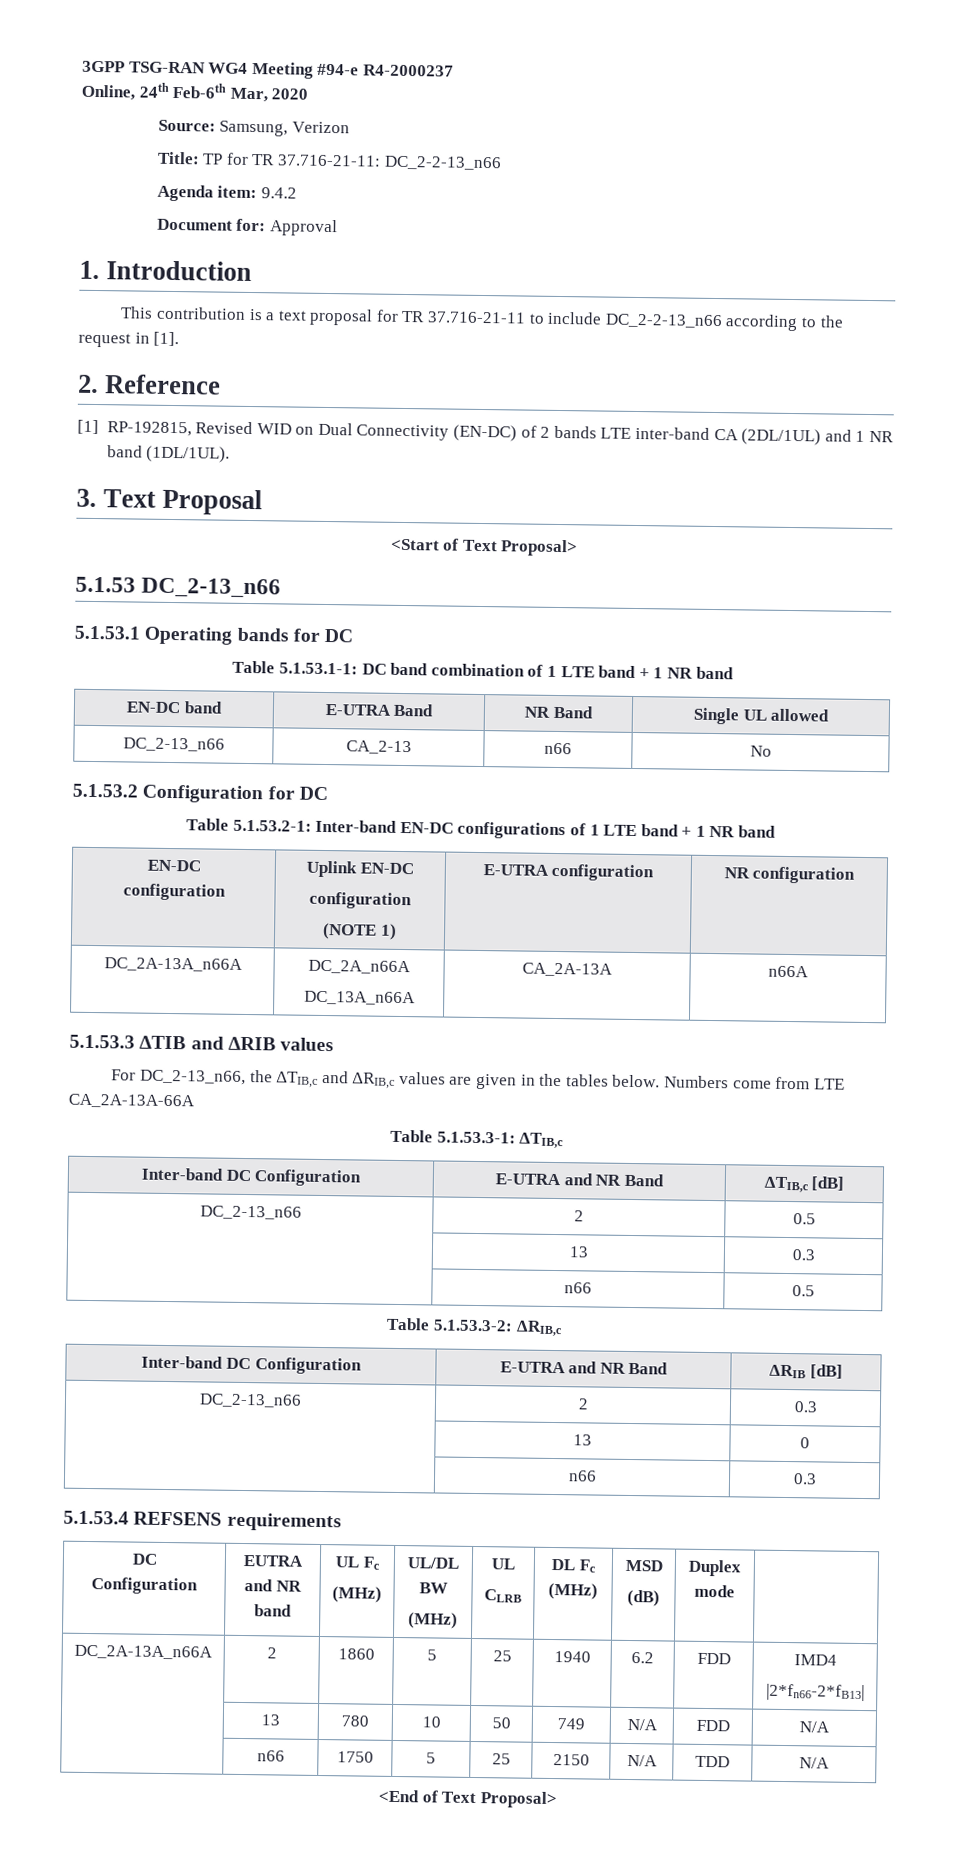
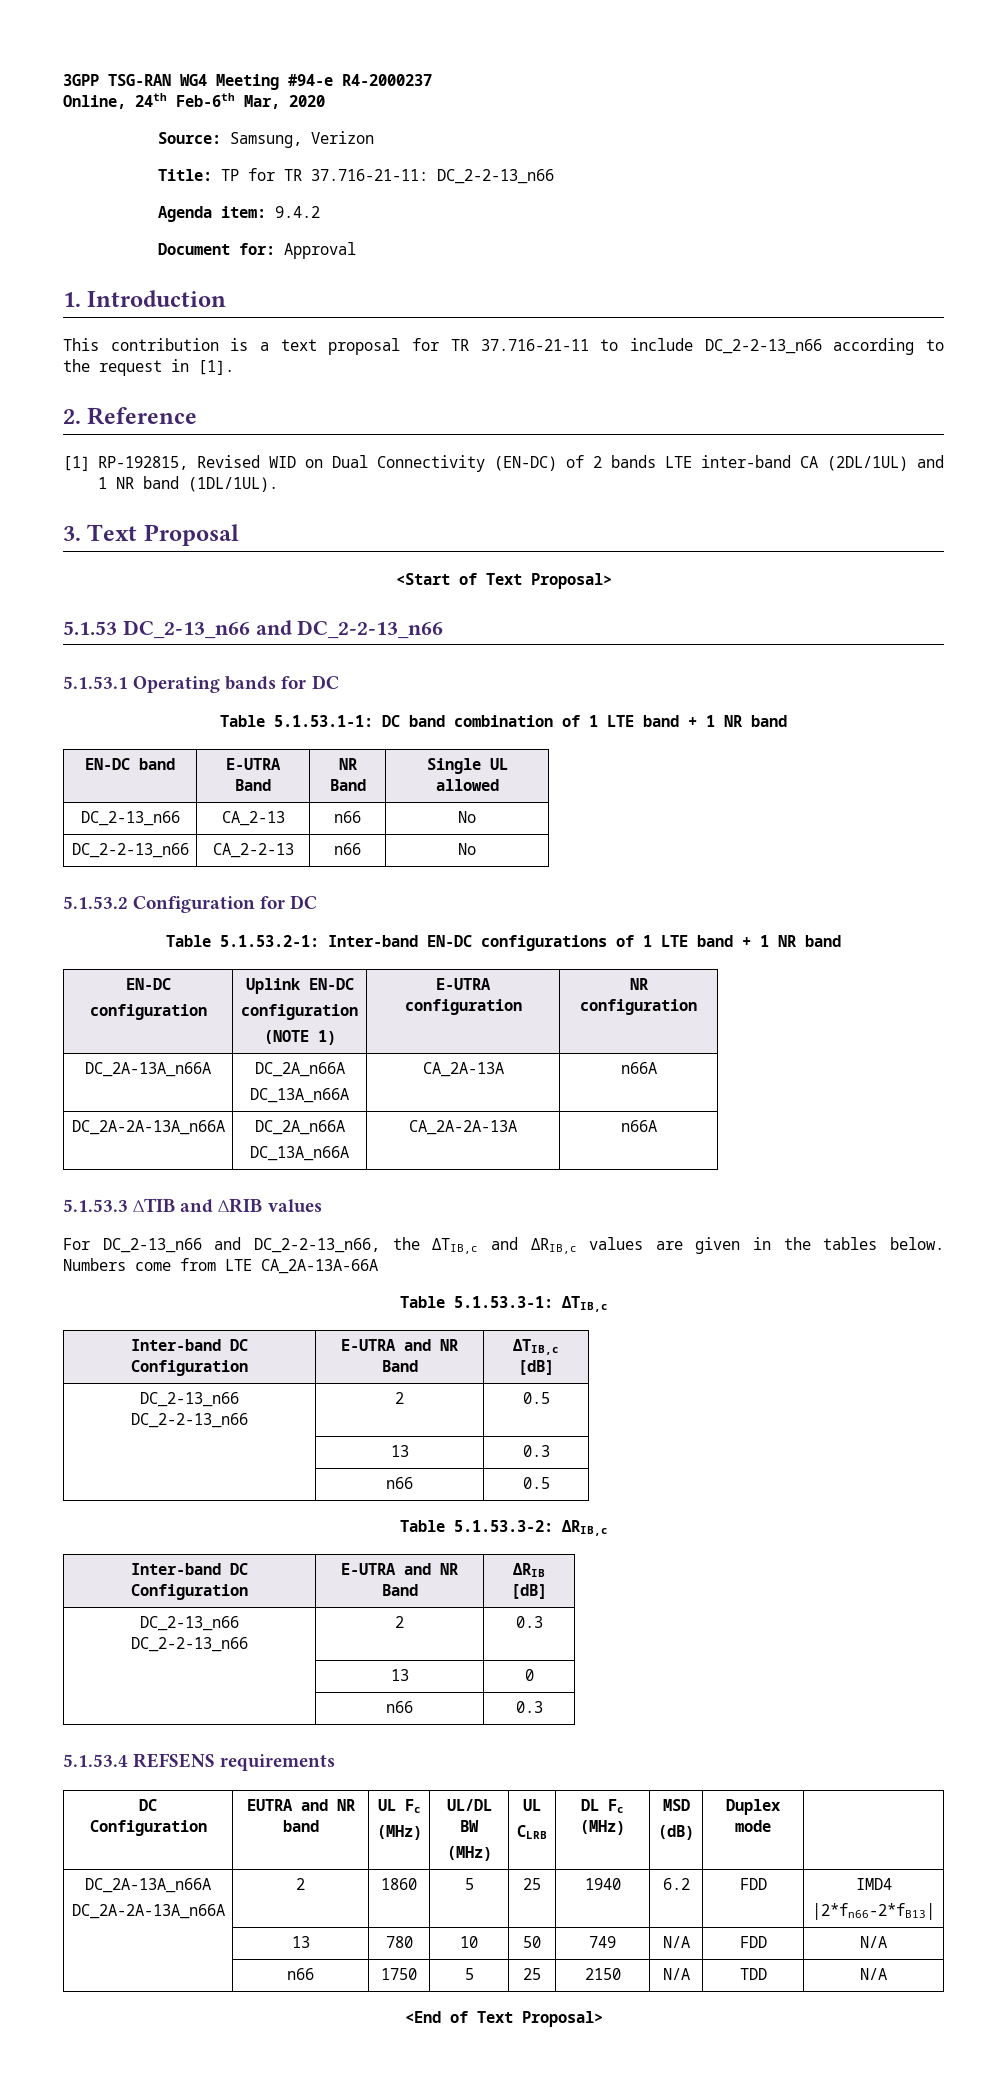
- 5.1.53 DC_2-13_n66
+ 5.1.53 DC_2-13_n66 and DC_2-2-13_n66
+ DC_2-2-13_n66 | CA_2-2-13 | n66 | No
+ DC_2A-2A-13A_n66A | DC_2A_n66A
+ DC_13A_n66A | CA_2A-2A-13A | n66A
- For DC_2-13_n66, the ΔTIB,c and ΔRIB,c values are given in the tables below.
+ For DC_2-13_n66 and DC_2-2-13_n66, the ΔTIB,c and ΔRIB,c values are given in the tables below.
  Inter-band DC Configuration | E-UTRA and NR Band | ΔTIB,c [dB]
- DC_2-13_n66 | 2 | 0.5
+ DC_2-13_n66
+ DC_2-2-13_n66 | 2 | 0.5
  Inter-band DC Configuration | E-UTRA and NR Band | ΔRIB [dB]
- DC_2-13_n66 | 2 | 0.3
+ DC_2-13_n66
+ DC_2-2-13_n66 | 2 | 0.3
  5.1.53.4 REFSENS requirements
  DC
  Configuration | EUTRA and NR band | UL Fc
  (MHz) | UL/DL BW
  (MHz) | UL
  CLRB | DL Fc (MHz) | MSD
  (dB) | Duplex mode |
- DC_2A-13A_n66A | 2 | 1860 | 5 | 25 | 1940 | 6.2 | FDD | IMD4
+ DC_2A-13A_n66A
+ DC_2A-2A-13A_n66A | 2 | 1860 | 5 | 25 | 1940 | 6.2 | FDD | IMD4

